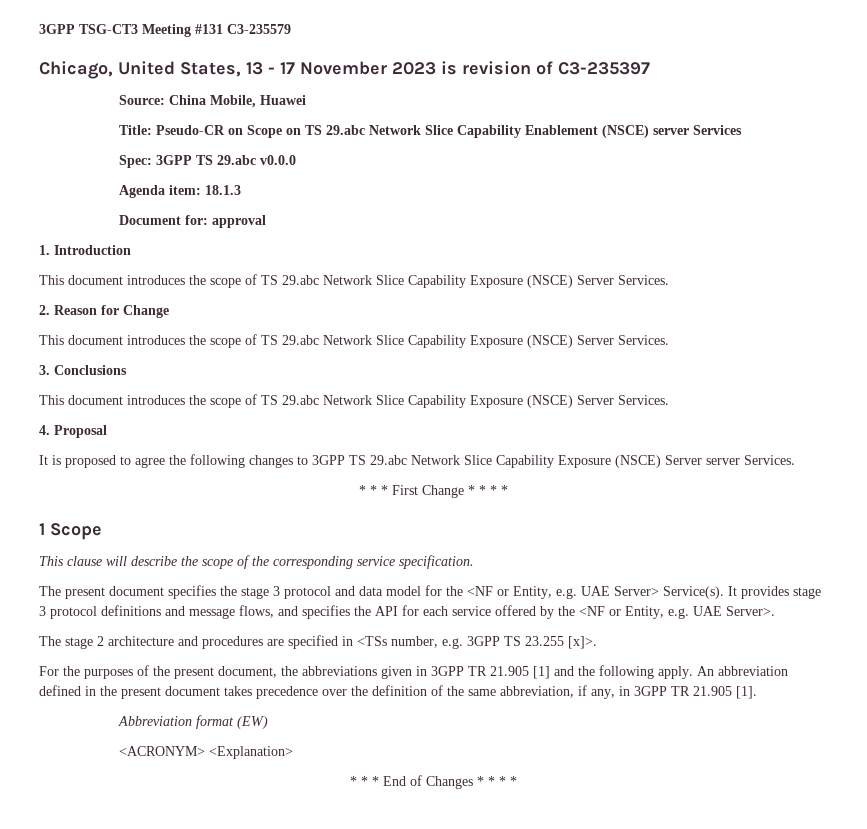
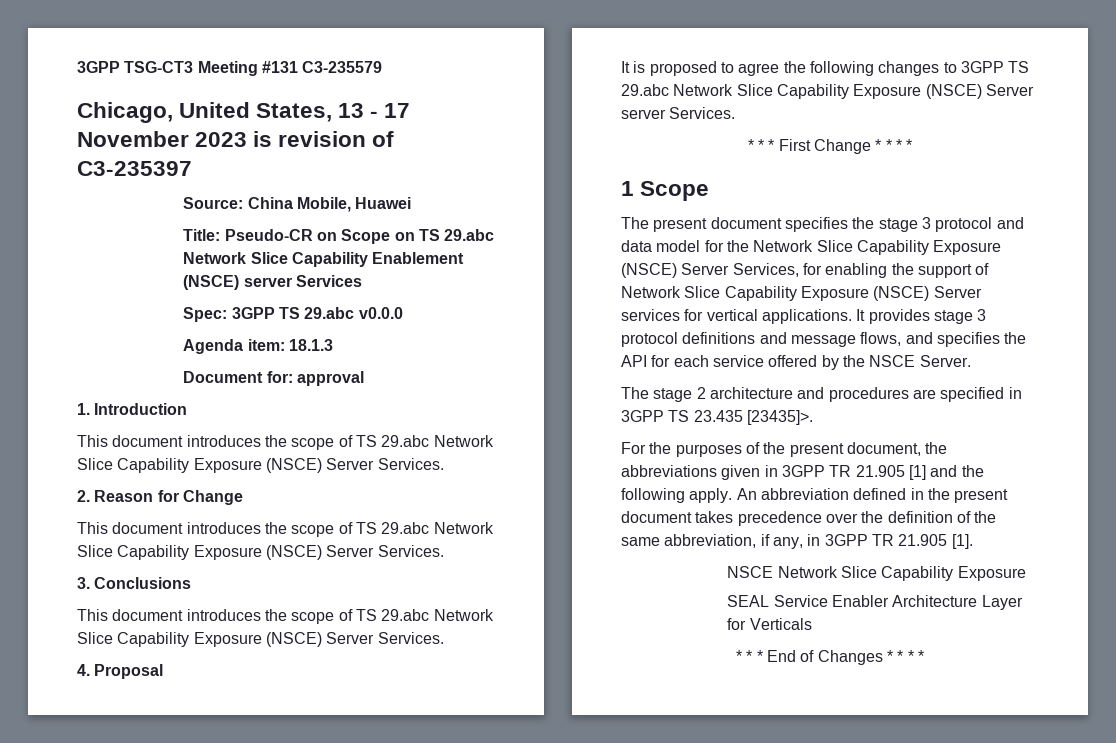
- This clause will describe the scope of the corresponding service specification.
- The present document specifies the stage 3 protocol and data model for the <NF or Entity, e.g. UAE Server> Service(s).
+ The present document specifies the stage 3 protocol and data model for the Network Slice Capability Exposure (NSCE) Server Services, for enabling the support of Network Slice Capability Exposure (NSCE) Server services for vertical applications.
- It provides stage 3 protocol definitions and message flows, and specifies the API for each service offered by the <NF or Entity, e.g. UAE Server>.
+ It provides stage 3 protocol definitions and message flows, and specifies the API for each service offered by the NSCE Server.
- The stage 2 architecture and procedures are specified in <TSs number, e.g. 3GPP TS 23.255 [x]>.
+ The stage 2 architecture and procedures are specified in 3GPP TS 23.435 [23435]>.
- Abbreviation format (EW)
- <ACRONYM> <Explanation>
+ NSCE Network Slice Capability Exposure
+ SEAL Service Enabler Architecture Layer for Verticals

